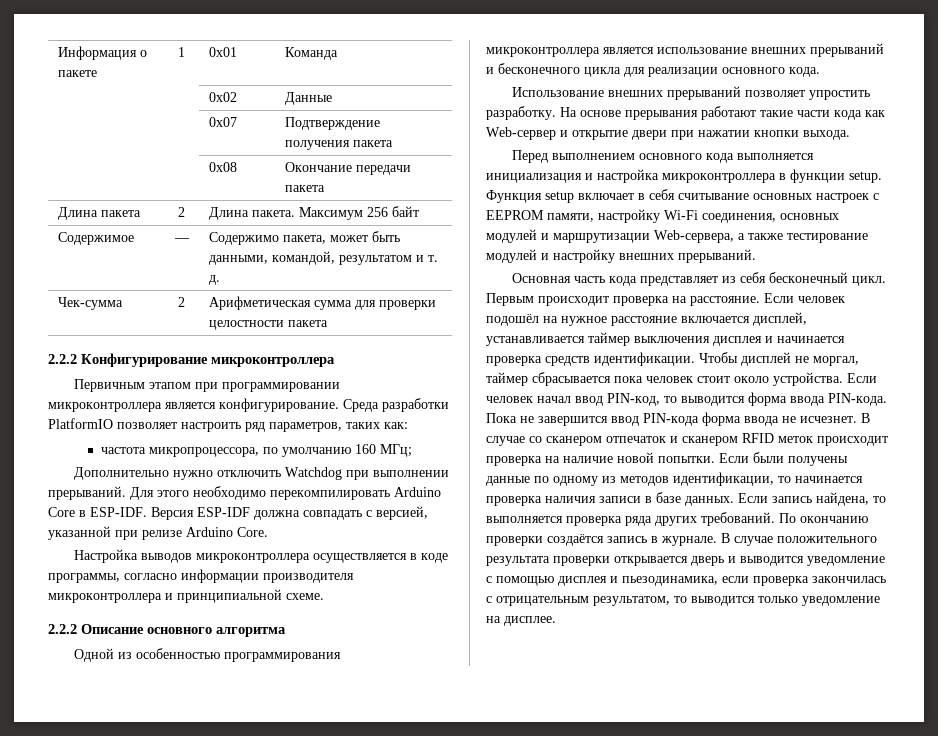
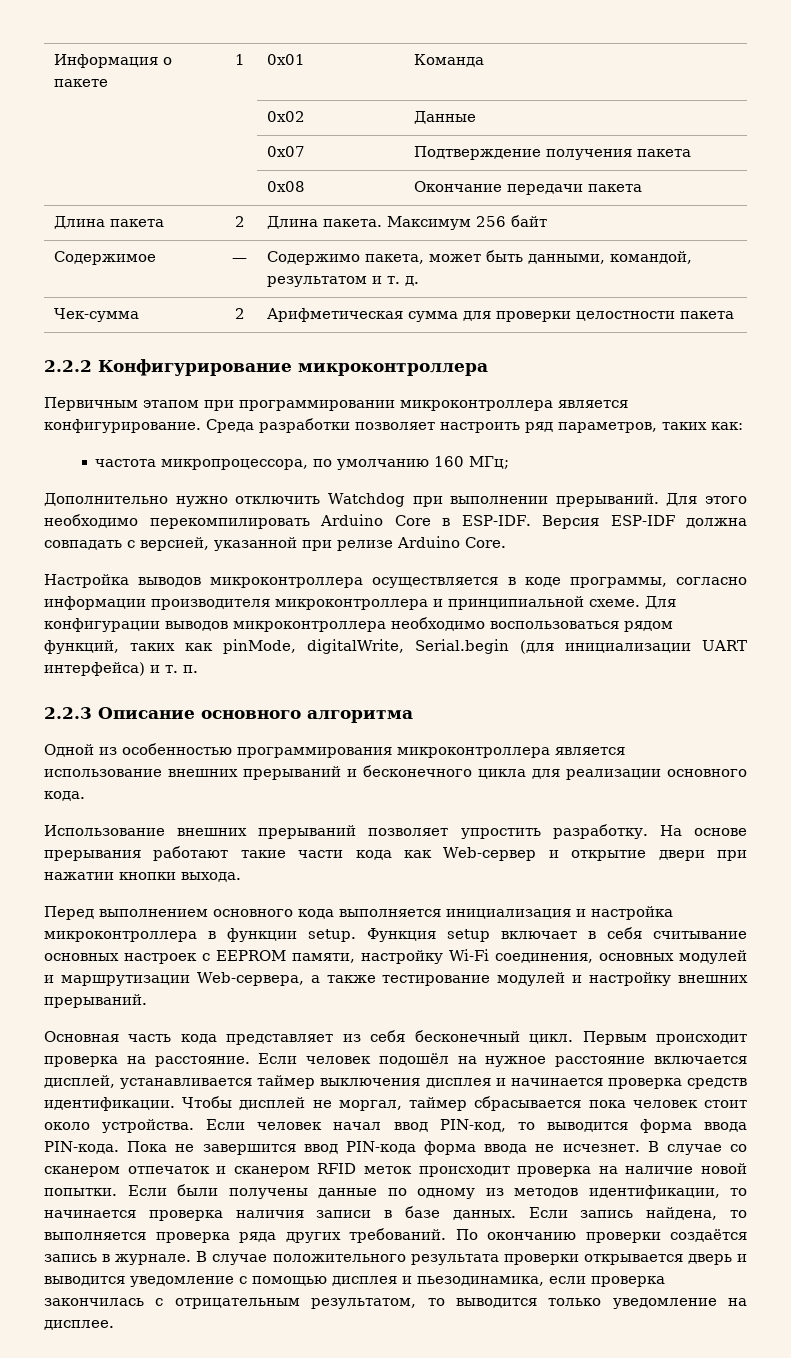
- Среда разработки PlatformIO позволяет настроить ряд параметров, таких как:
+ Среда разработки позволяет настроить ряд параметров, таких как:
- Настройка выводов микроконтроллера осуществляется в коде программы, согласно информации производителя микроконтроллера и принципиальной схеме.
- 2.2.2 Описание основного алгоритма
+ Настройка выводов микроконтроллера осуществляется в коде программы, согласно информации производителя микроконтроллера и принципиальной схеме. Для конфигурации выводов микроконтроллера необходимо воспользоваться рядом функций, таких как pinMode, digitalWrite, Serial.begin (для инициализации UART интерфейса) и т. п.
+ 2.2.3 Описание основного алгоритма

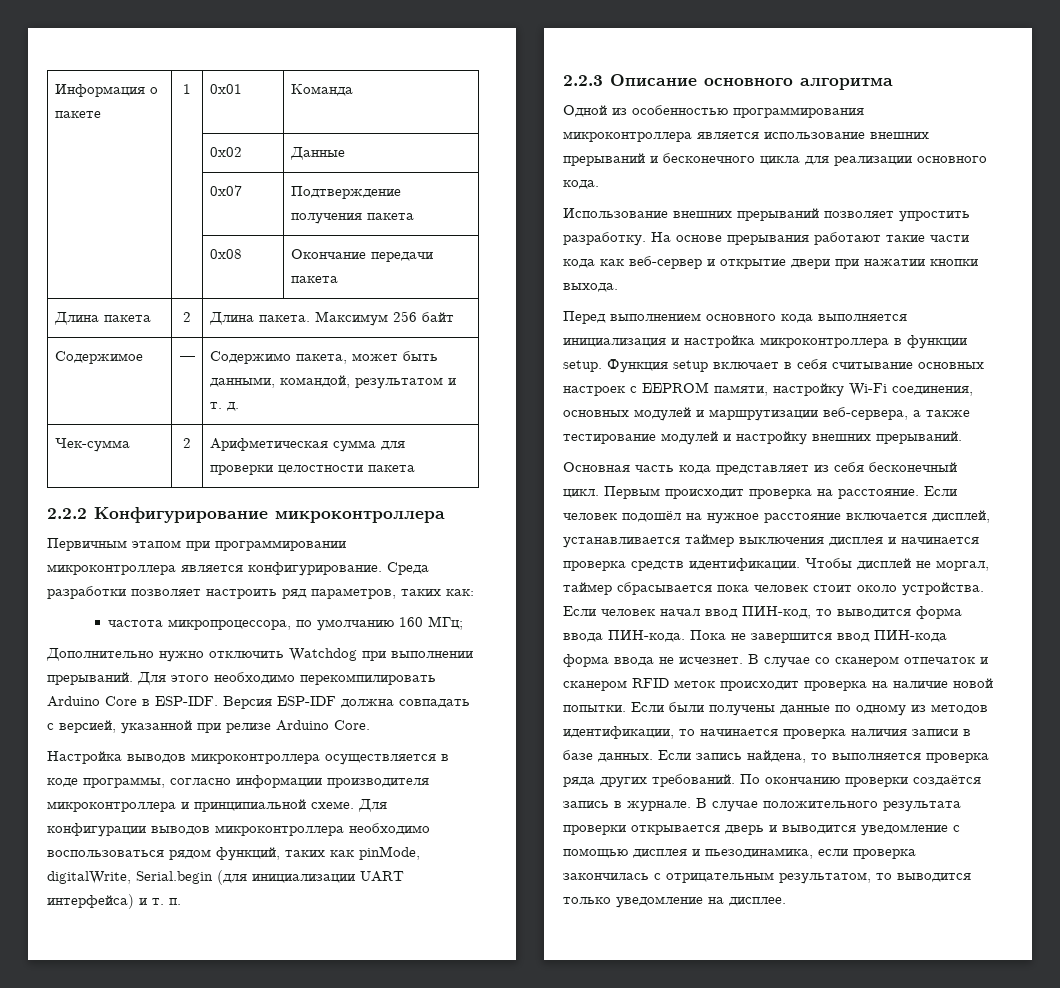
- На основе прерывания работают такие части кода как Web-сервер и открытие двери при нажатии кнопки выхода.
+ На основе прерывания работают такие части кода как веб-сервер и открытие двери при нажатии кнопки выхода.
- Функция setup включает в себя считывание основных настроек с EEPROM памяти, настройку Wi-Fi соединения, основных модулей и маршрутизации Web-сервера, а также тестирование модулей и настройку внешних прерываний.
+ Функция setup включает в себя считывание основных настроек с EEPROM памяти, настройку Wi-Fi соединения, основных модулей и маршрутизации веб-сервера, а также тестирование модулей и настройку внешних прерываний.
- Если человек начал ввод PIN-код, то выводится форма ввода PIN-кода.
+ Если человек начал ввод ПИН-код, то выводится форма ввода ПИН-кода.
- Пока не завершится ввод PIN-кода форма ввода не исчезнет.
+ Пока не завершится ввод ПИН-кода форма ввода не исчезнет.

